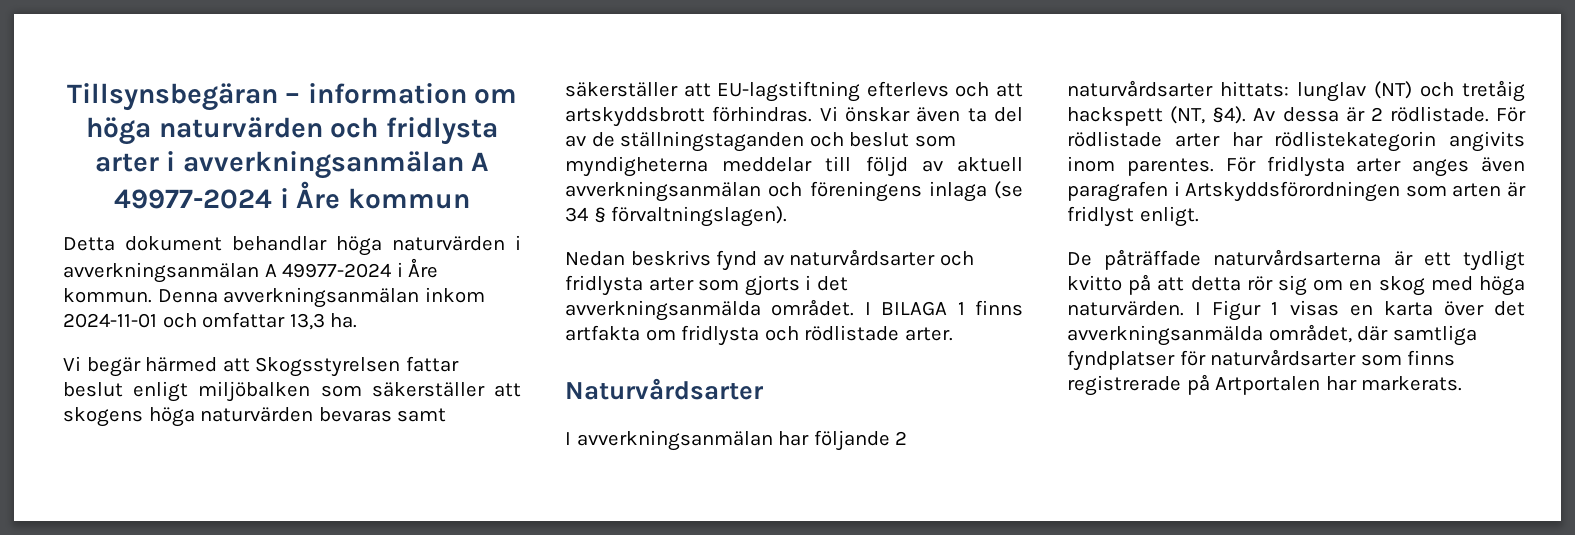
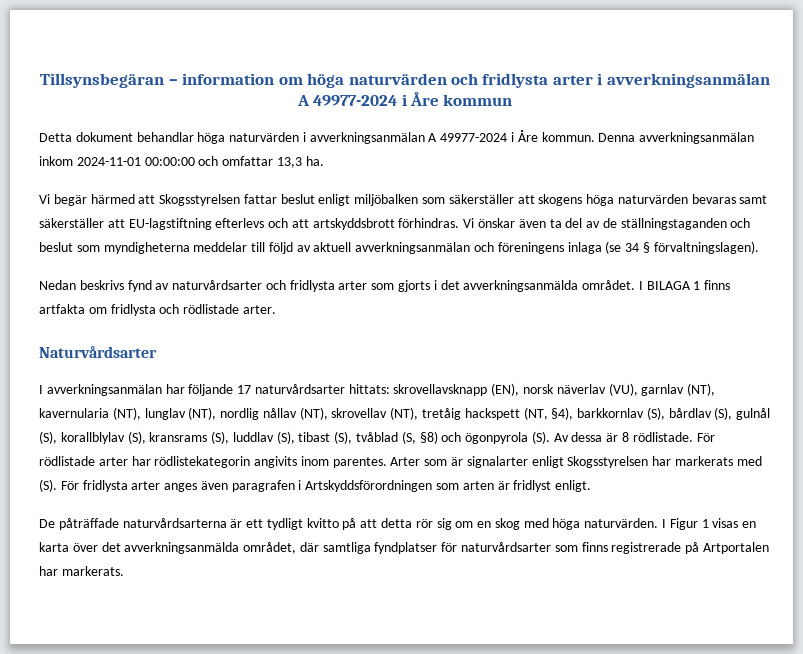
- Denna avverkningsanmälan inkom 2024-11-01 och omfattar 13,3 ha.
+ Denna avverkningsanmälan inkom 2024-11-01 00:00:00 och omfattar 13,3 ha.
- I avverkningsanmälan har följande 2 naturvårdsarter hittats: lunglav (NT) och tretåig hackspett (NT, §4). Av dessa är 2 rödlistade.
+ I avverkningsanmälan har följande 17 naturvårdsarter hittats: skrovellavsknapp (EN), norsk näverlav (VU), garnlav (NT), kavernularia (NT), lunglav (NT), nordlig nållav (NT), skrovellav (NT), tretåig hackspett (NT, §4), barkkornlav (S), bårdlav (S), gulnål (S), korallblylav (S), kransrams (S), luddlav (S), tibast (S), tvåblad (S, §8) och ögonpyrola (S). Av dessa är 8 rödlistade.
- För fridlysta arter anges även paragrafen i Artskyddsförordningen som arten är fridlyst enligt.
+ Arter som är signalarter enligt Skogsstyrelsen har markerats med (S). För fridlysta arter anges även paragrafen i Artskyddsförordningen som arten är fridlyst enligt.

